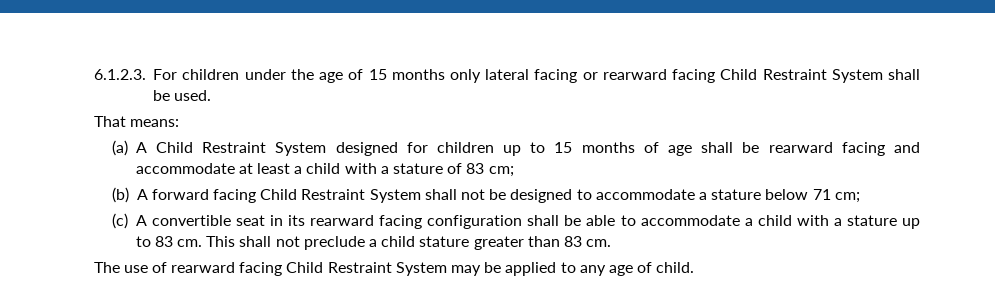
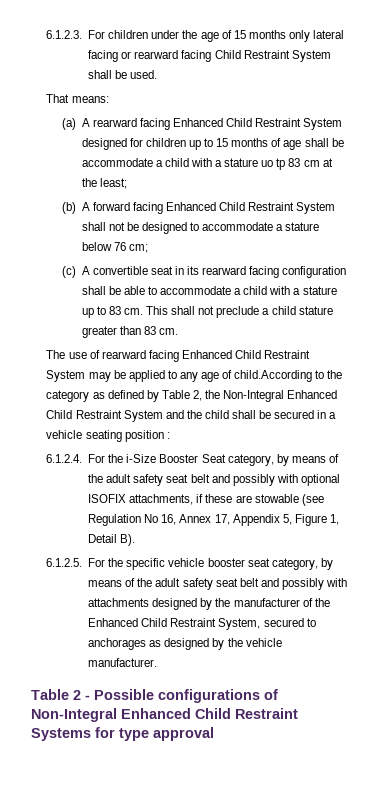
- (a) A Child Restraint System designed for children up to 15 months of age shall be rearward facing and accommodate at least a child with a stature of 83 cm;
+ (a) A rearward facing Enhanced Child Restraint System designed for children up to 15 months of age shall be accommodate a child with a stature uo tp 83 cm at the least;
- (b) A forward facing Child Restraint System shall not be designed to accommodate a stature below 71 cm;
+ (b) A forward facing Enhanced Child Restraint System shall not be designed to accommodate a stature below 76 cm;
- The use of rearward facing Child Restraint System may be applied to any age of child.
+ The use of rearward facing Enhanced Child Restraint System may be applied to any age of child.According to the category as defined by Table 2, the Non-Integral Enhanced Child Restraint System and the child shall be secured in a vehicle seating position :
+ 6.1.2.4. For the i-Size Booster Seat category, by means of the adult safety seat belt and possibly with optional ISOFIX attachments, if these are stowable (see Regulation No 16, Annex 17, Appendix 5, Figure 1, Detail B).
+ 6.1.2.5. For the specific vehicle booster seat category, by means of the adult safety seat belt and possibly with attachments designed by the manufacturer of the Enhanced Child Restraint System, secured to anchorages as designed by the vehicle manufacturer.
+ Table 2 - Possible configurations of Non-Integral Enhanced Child Restraint Systems for type approval

